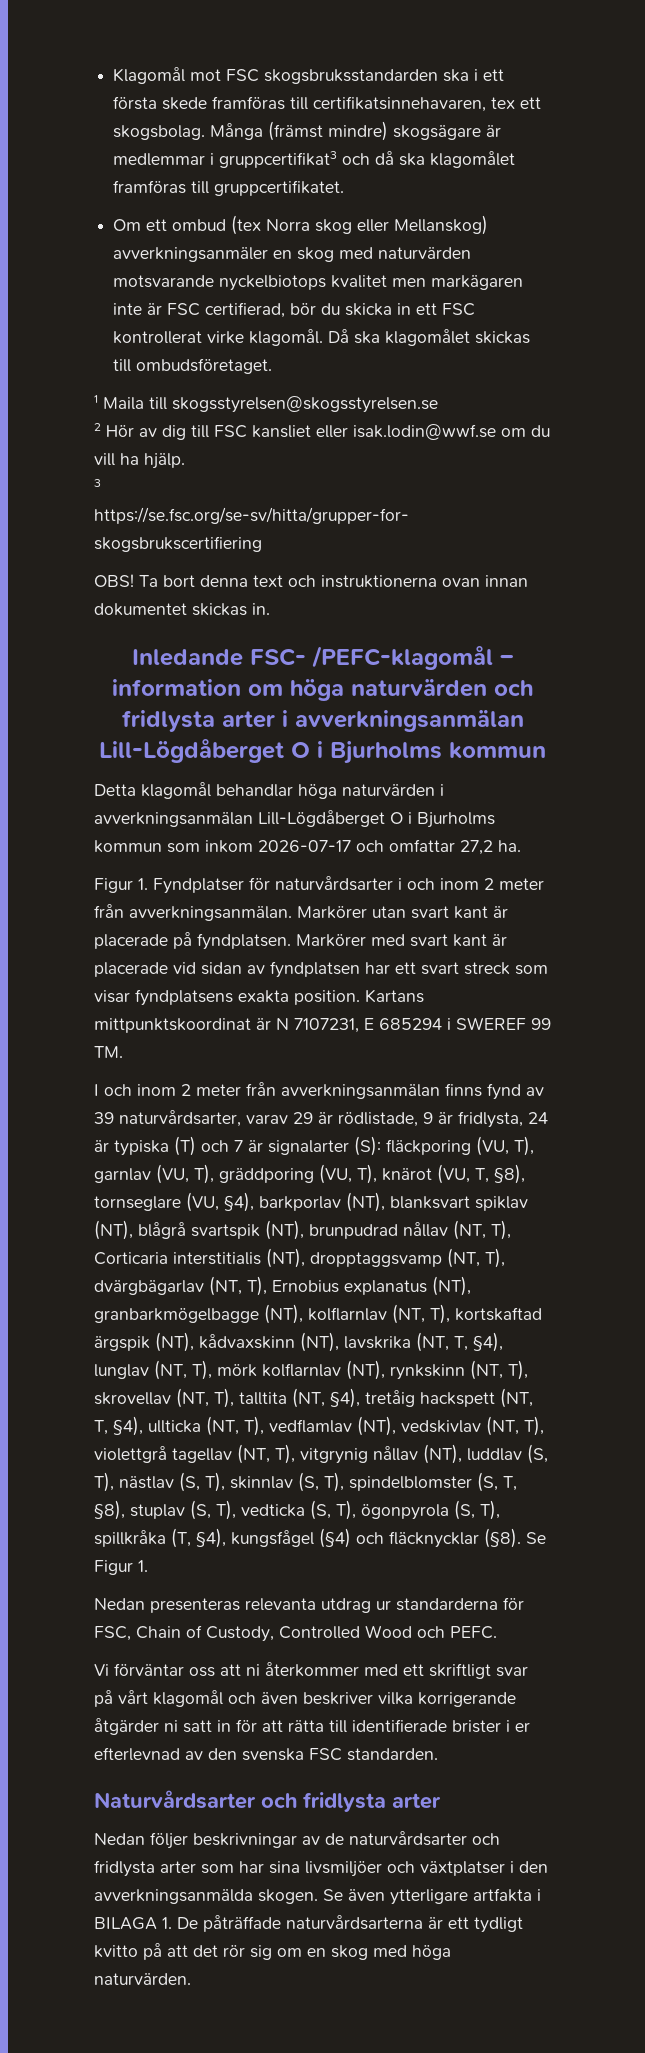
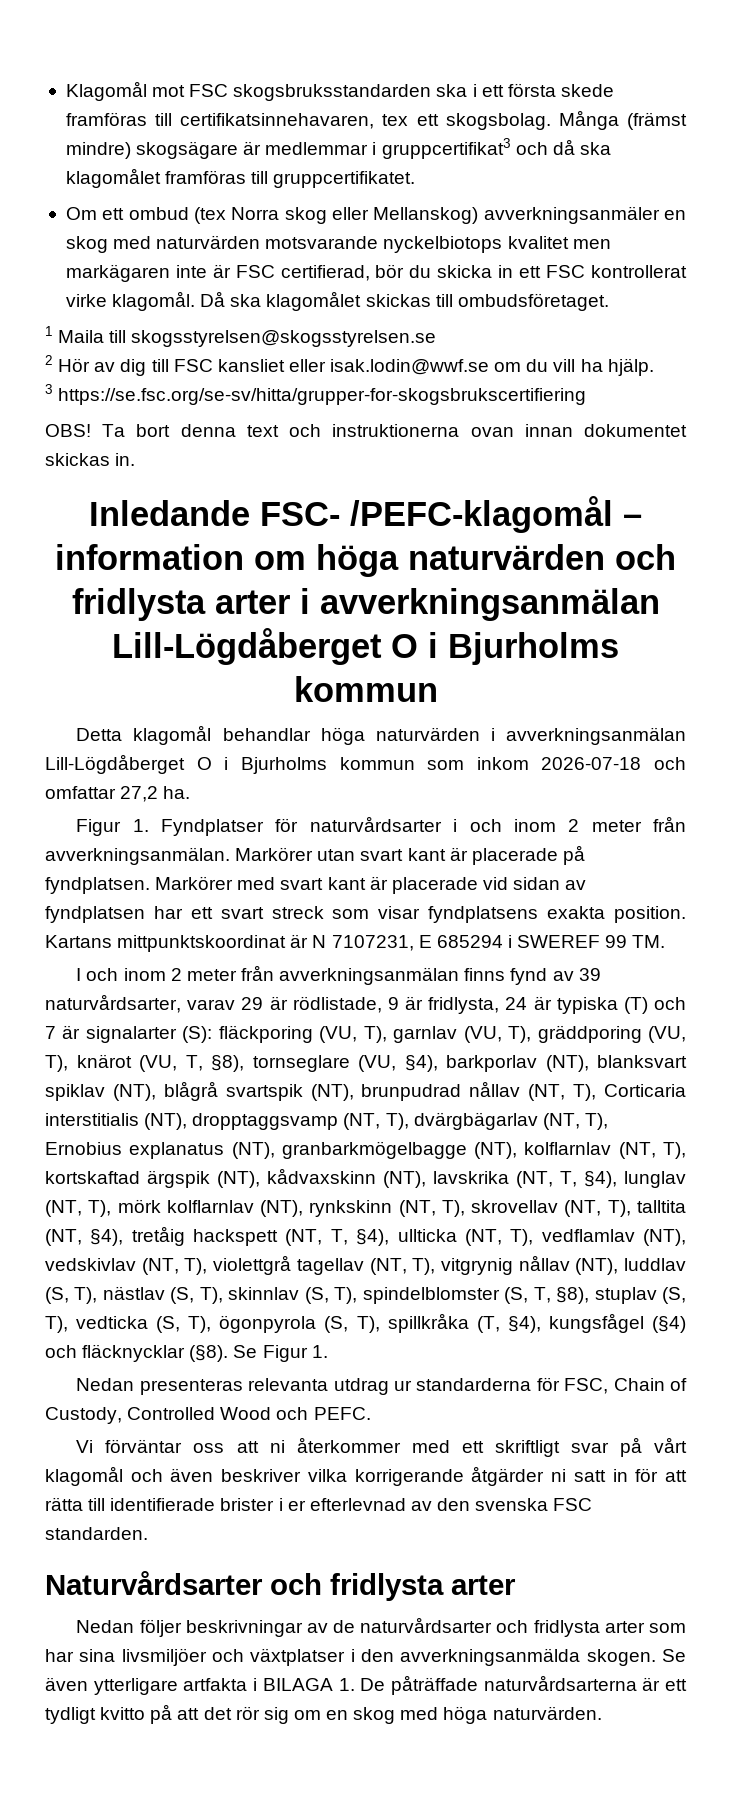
- Detta klagomål behandlar höga naturvärden i avverkningsanmälan Lill-Lögdåberget O i Bjurholms kommun som inkom 2026-07-17 och omfattar 27,2 ha.
+ Detta klagomål behandlar höga naturvärden i avverkningsanmälan Lill-Lögdåberget O i Bjurholms kommun som inkom 2026-07-18 och omfattar 27,2 ha.

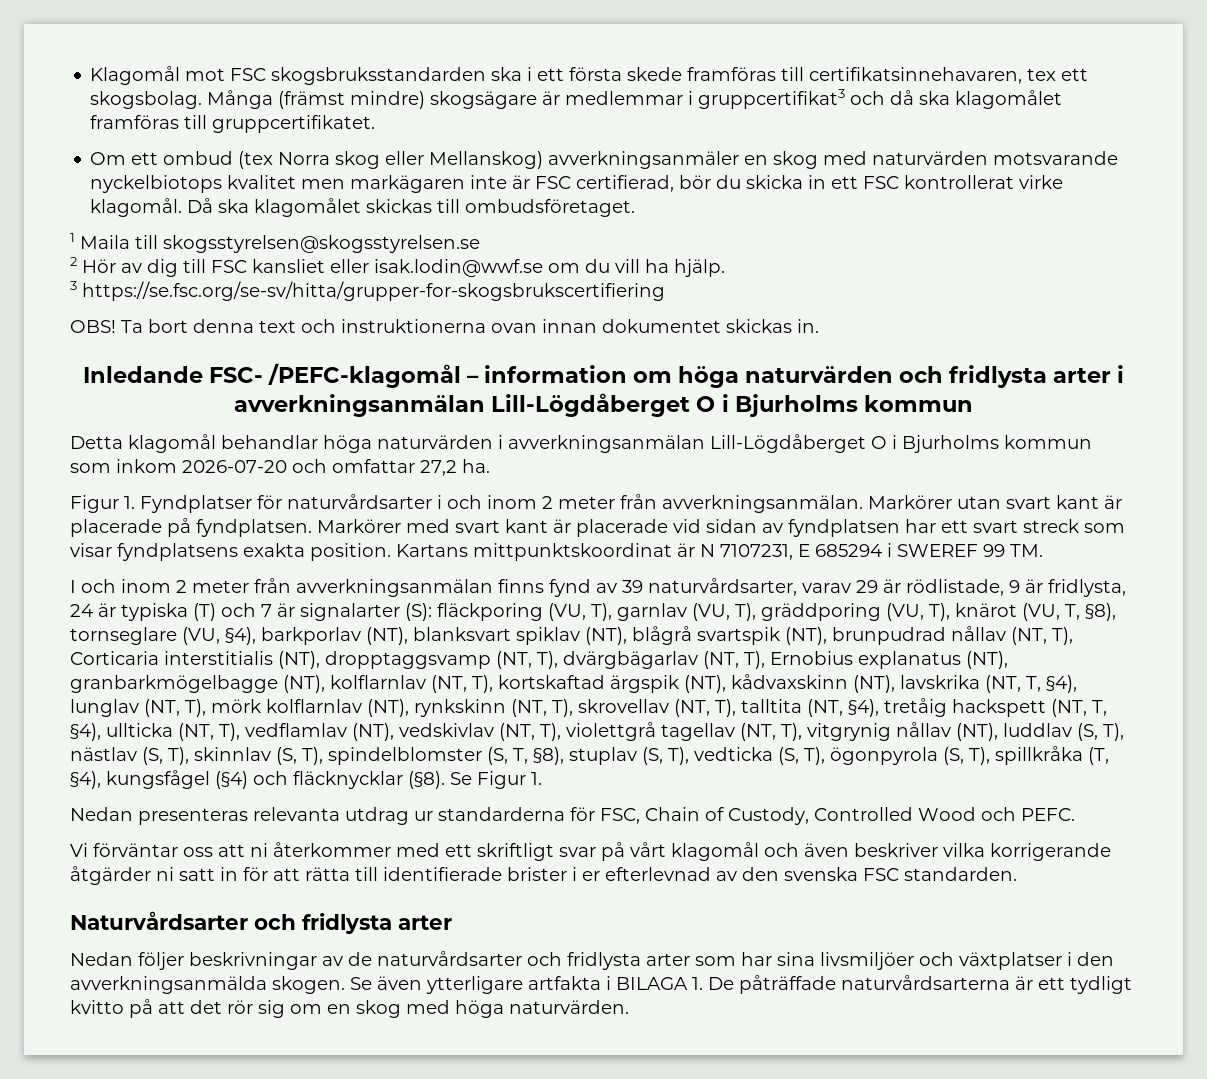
- Detta klagomål behandlar höga naturvärden i avverkningsanmälan Lill-Lögdåberget O i Bjurholms kommun som inkom 2026-07-18 och omfattar 27,2 ha.
+ Detta klagomål behandlar höga naturvärden i avverkningsanmälan Lill-Lögdåberget O i Bjurholms kommun som inkom 2026-07-20 och omfattar 27,2 ha.

